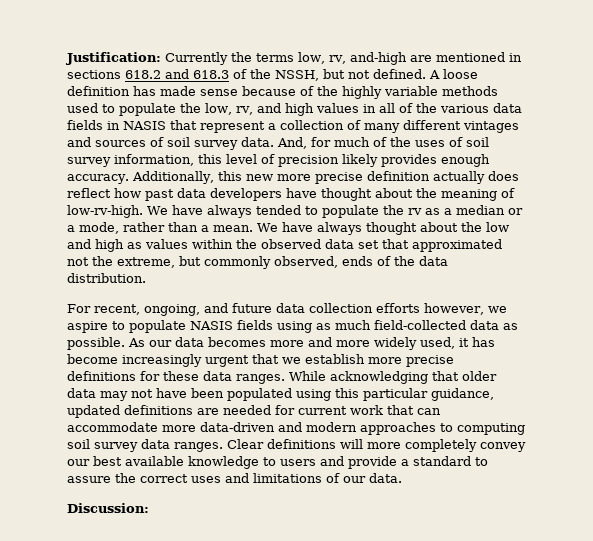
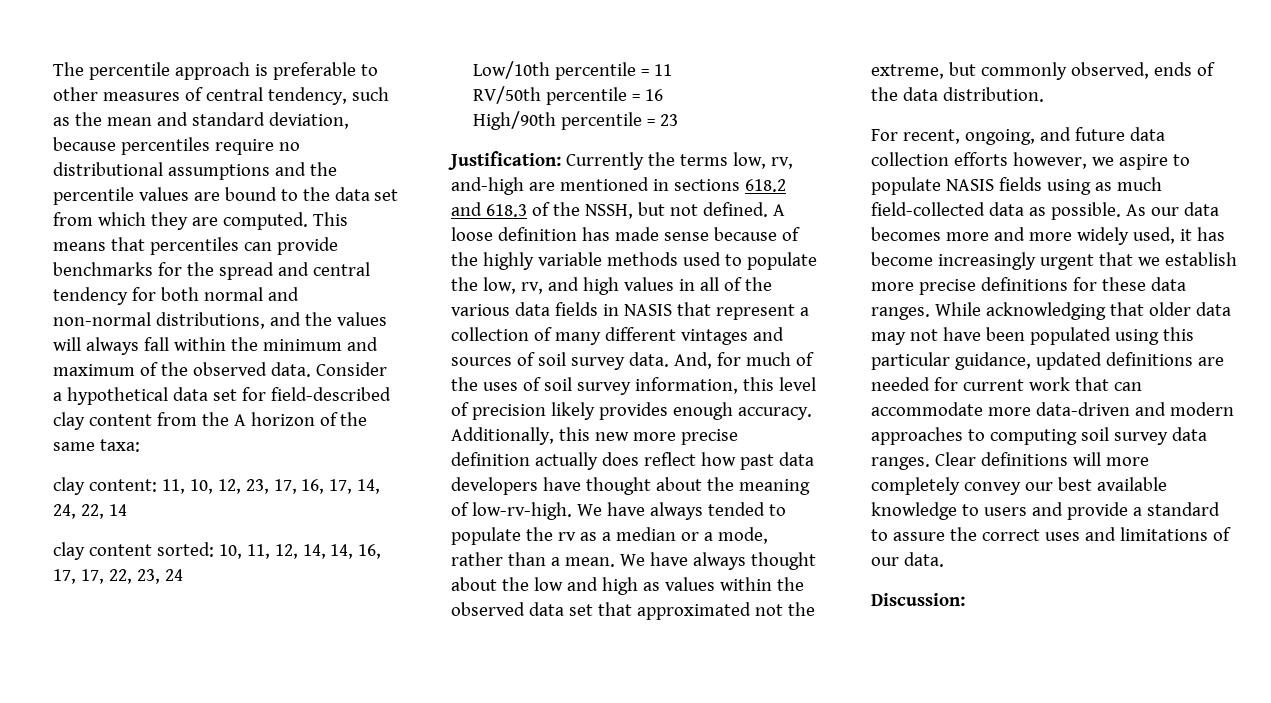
+ The percentile approach is preferable to other measures of central tendency, such as the mean and standard deviation, because percentiles require no distributional assumptions and the percentile values are bound to the data set from which they are computed. This means that percentiles can provide benchmarks for the spread and central tendency for both normal and non-normal distributions, and the values will always fall within the minimum and maximum of the observed data. Consider a hypothetical data set for field-described clay content from the A horizon of the same taxa:
+ clay content: 11, 10, 12, 23, 17, 16, 17, 14, 24, 22, 14
+ clay content sorted: 10, 11, 12, 14, 14, 16, 17, 17, 22, 23, 24
+ Low/10th percentile = 11
+ RV/50th percentile = 16
+ High/90th percentile = 23

